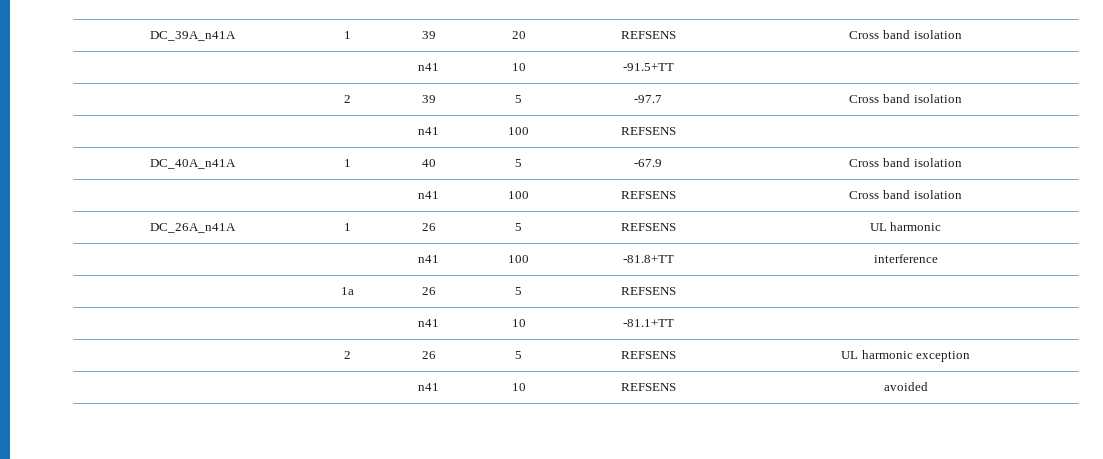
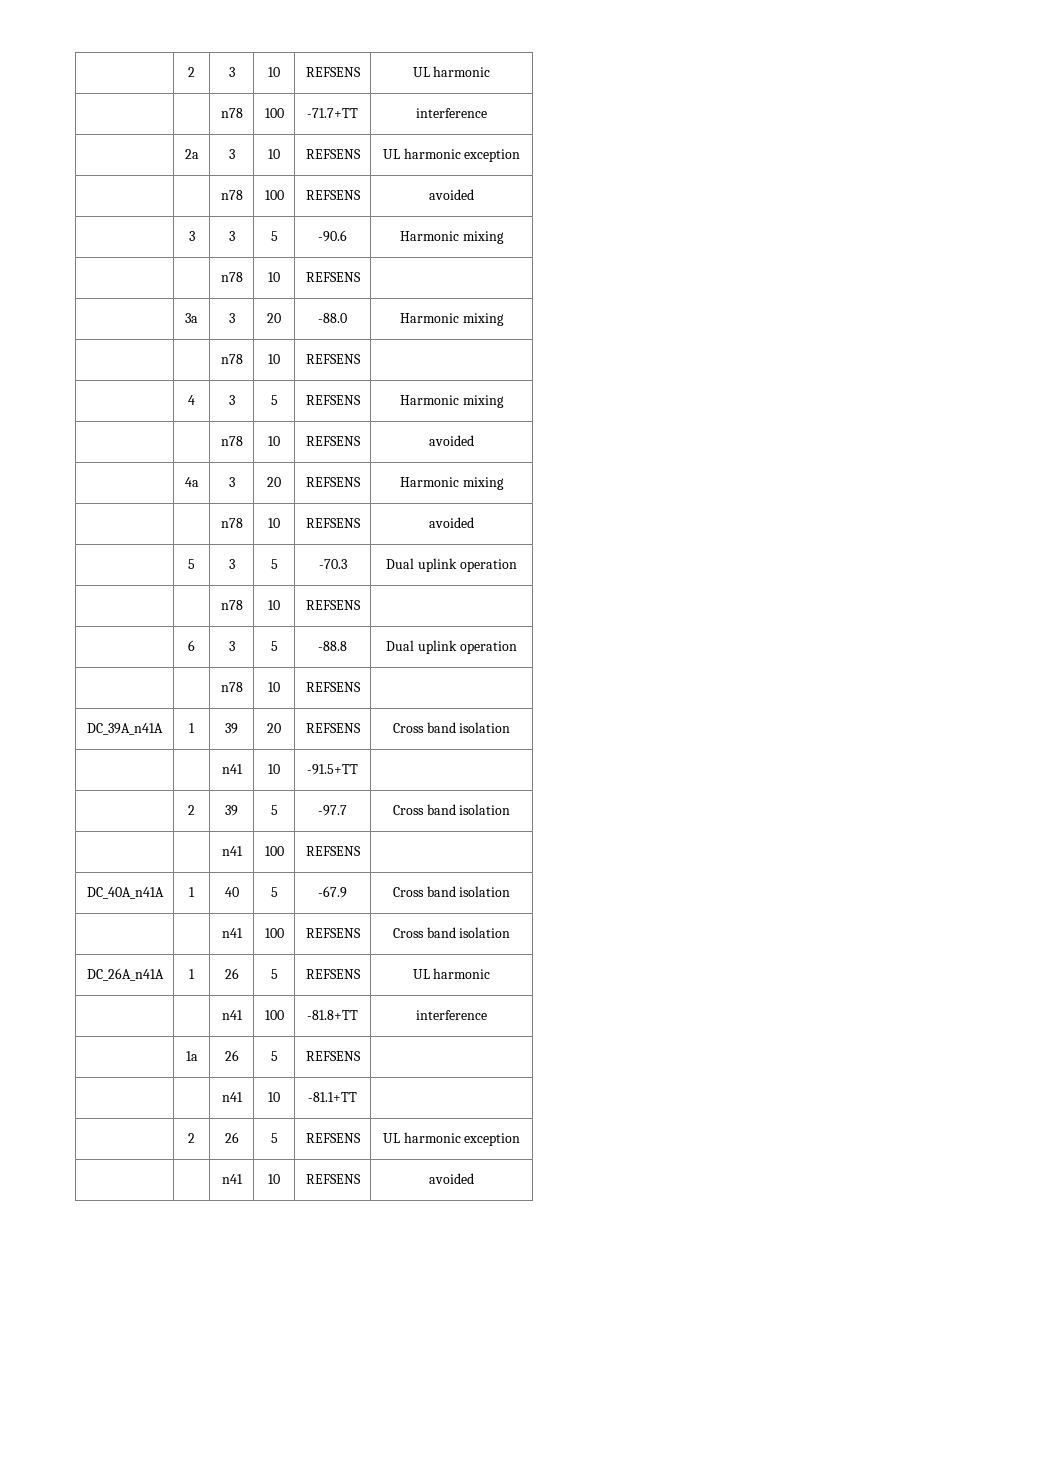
+ | 2 | 3 | 10 | REFSENS | UL harmonic
+ | | n78 | 100 | -71.7+TT | interference
+ | 2a | 3 | 10 | REFSENS | UL harmonic exception
+ | | n78 | 100 | REFSENS | avoided
+ | 3 | 3 | 5 | -90.6 | Harmonic mixing
+ | | n78 | 10 | REFSENS |
+ | 3a | 3 | 20 | -88.0 | Harmonic mixing
+ | | n78 | 10 | REFSENS |
+ | 4 | 3 | 5 | REFSENS | Harmonic mixing
+ | | n78 | 10 | REFSENS | avoided
+ | 4a | 3 | 20 | REFSENS | Harmonic mixing
+ | | n78 | 10 | REFSENS | avoided
+ | 5 | 3 | 5 | -70.3 | Dual uplink operation
+ | | n78 | 10 | REFSENS |
+ | 6 | 3 | 5 | -88.8 | Dual uplink operation
+ | | n78 | 10 | REFSENS |

